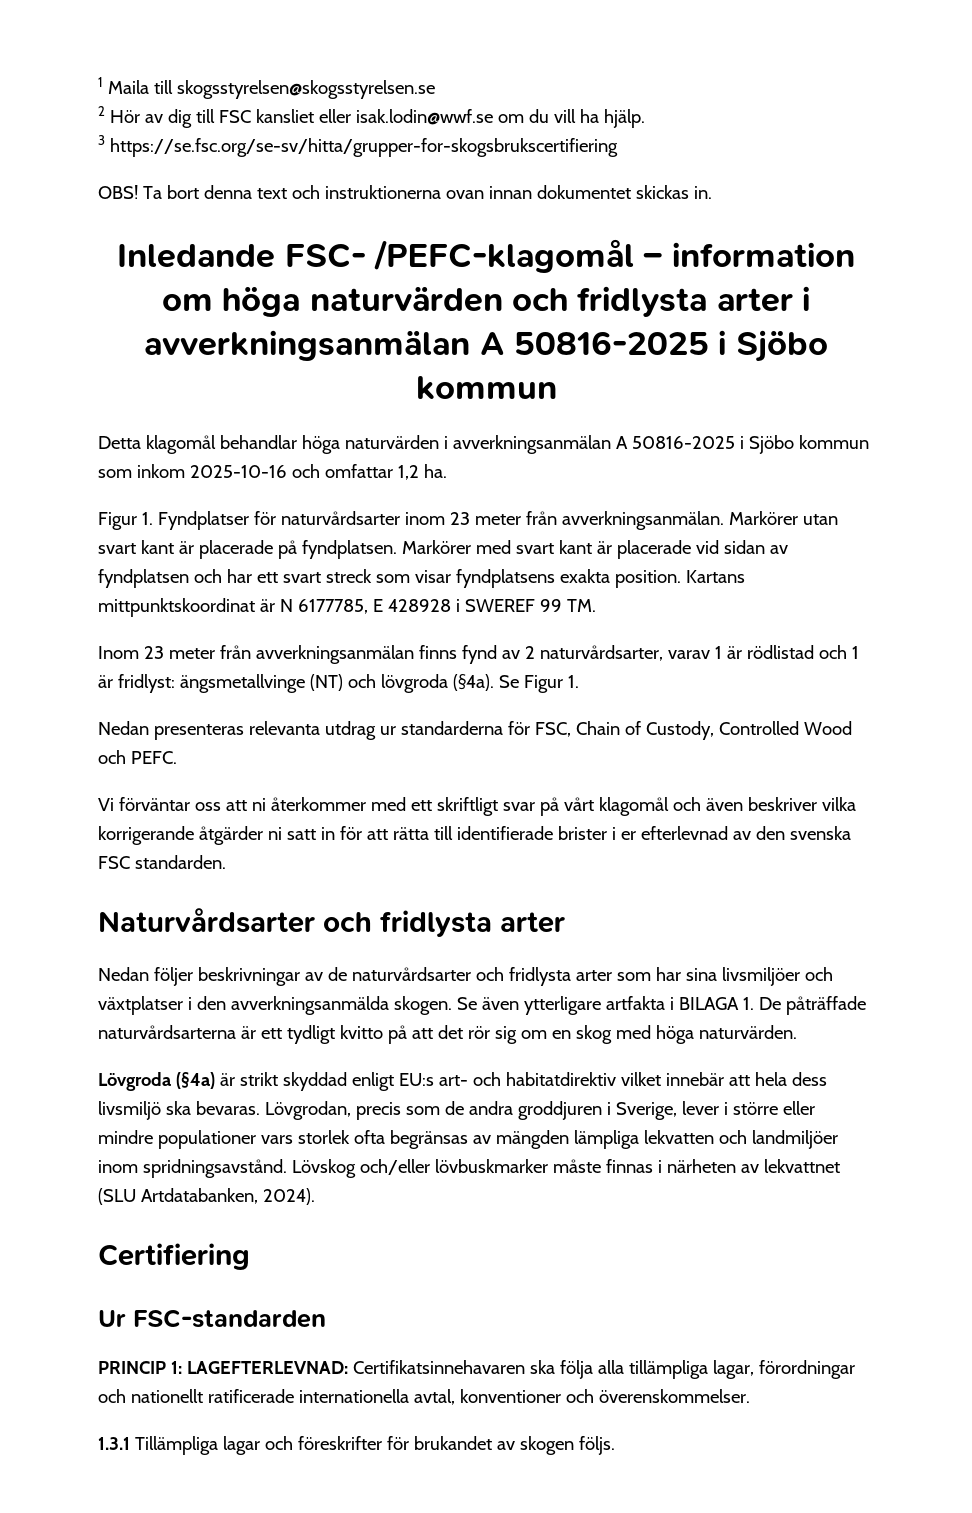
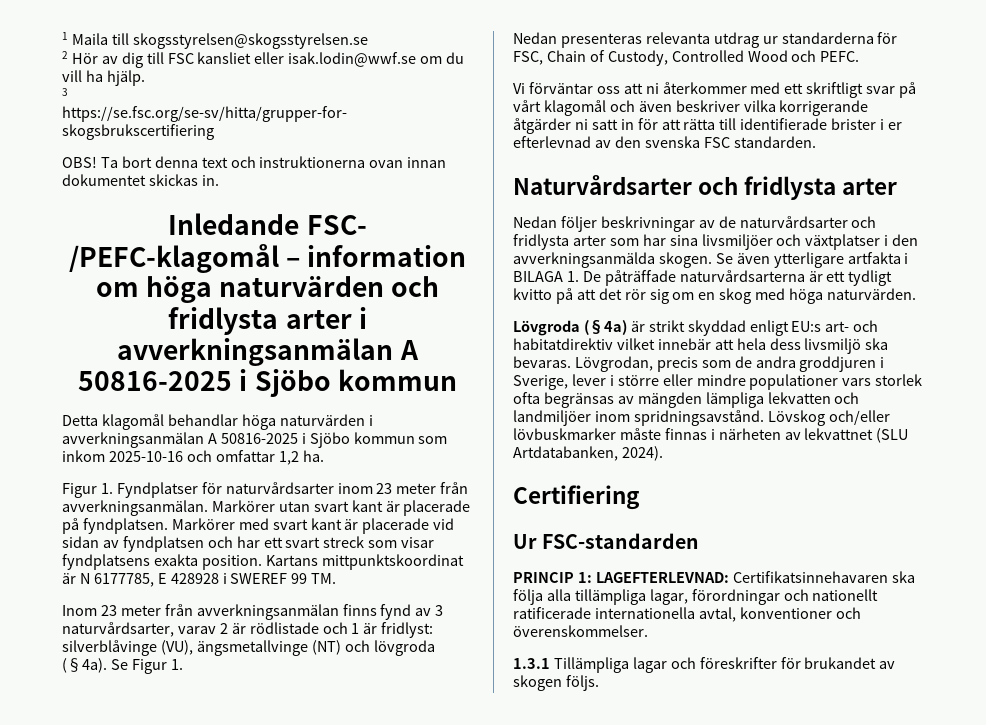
- Inom 23 meter från avverkningsanmälan finns fynd av 2 naturvårdsarter, varav 1 är rödlistad och 1 är fridlyst: ängsmetallvinge (NT) och lövgroda (§4a).
+ Inom 23 meter från avverkningsanmälan finns fynd av 3 naturvårdsarter, varav 2 är rödlistade och 1 är fridlyst: silverblåvinge (VU), ängsmetallvinge (NT) och lövgroda (§4a).

